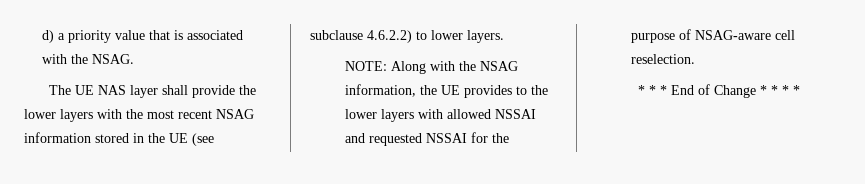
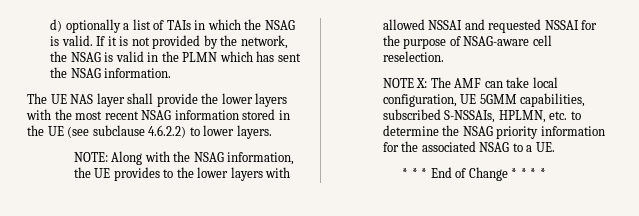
- d) a priority value that is associated with the NSAG.
+ d) optionally a list of TAIs in which the NSAG is valid. If it is not provided by the network, the NSAG is valid in the PLMN which has sent the NSAG information.
+ NOTE X: The AMF can take local configuration, UE 5GMM capabilities, subscribed S-NSSAIs, HPLMN, etc. to determine the NSAG priority information for the associated NSAG to a UE.

